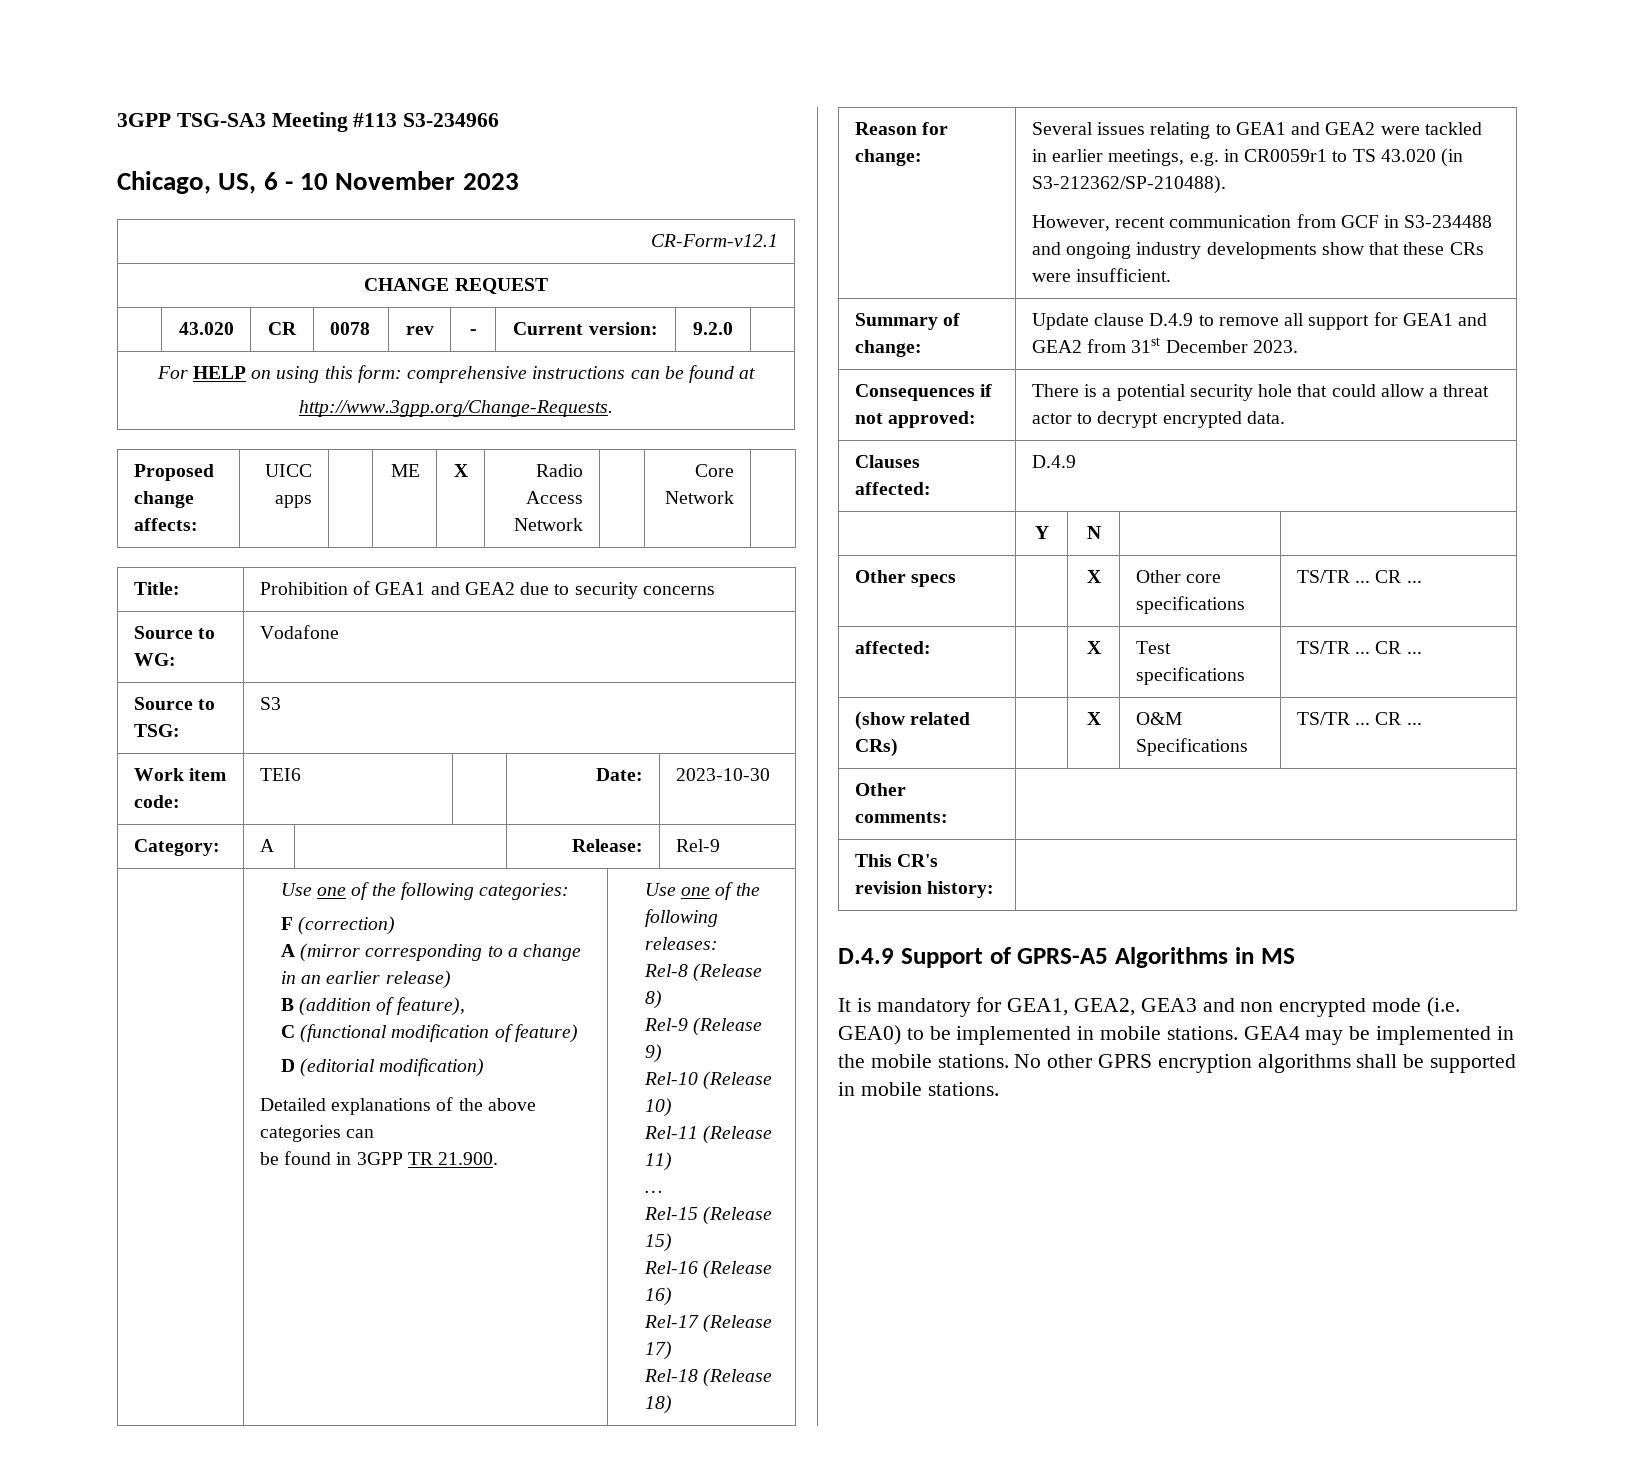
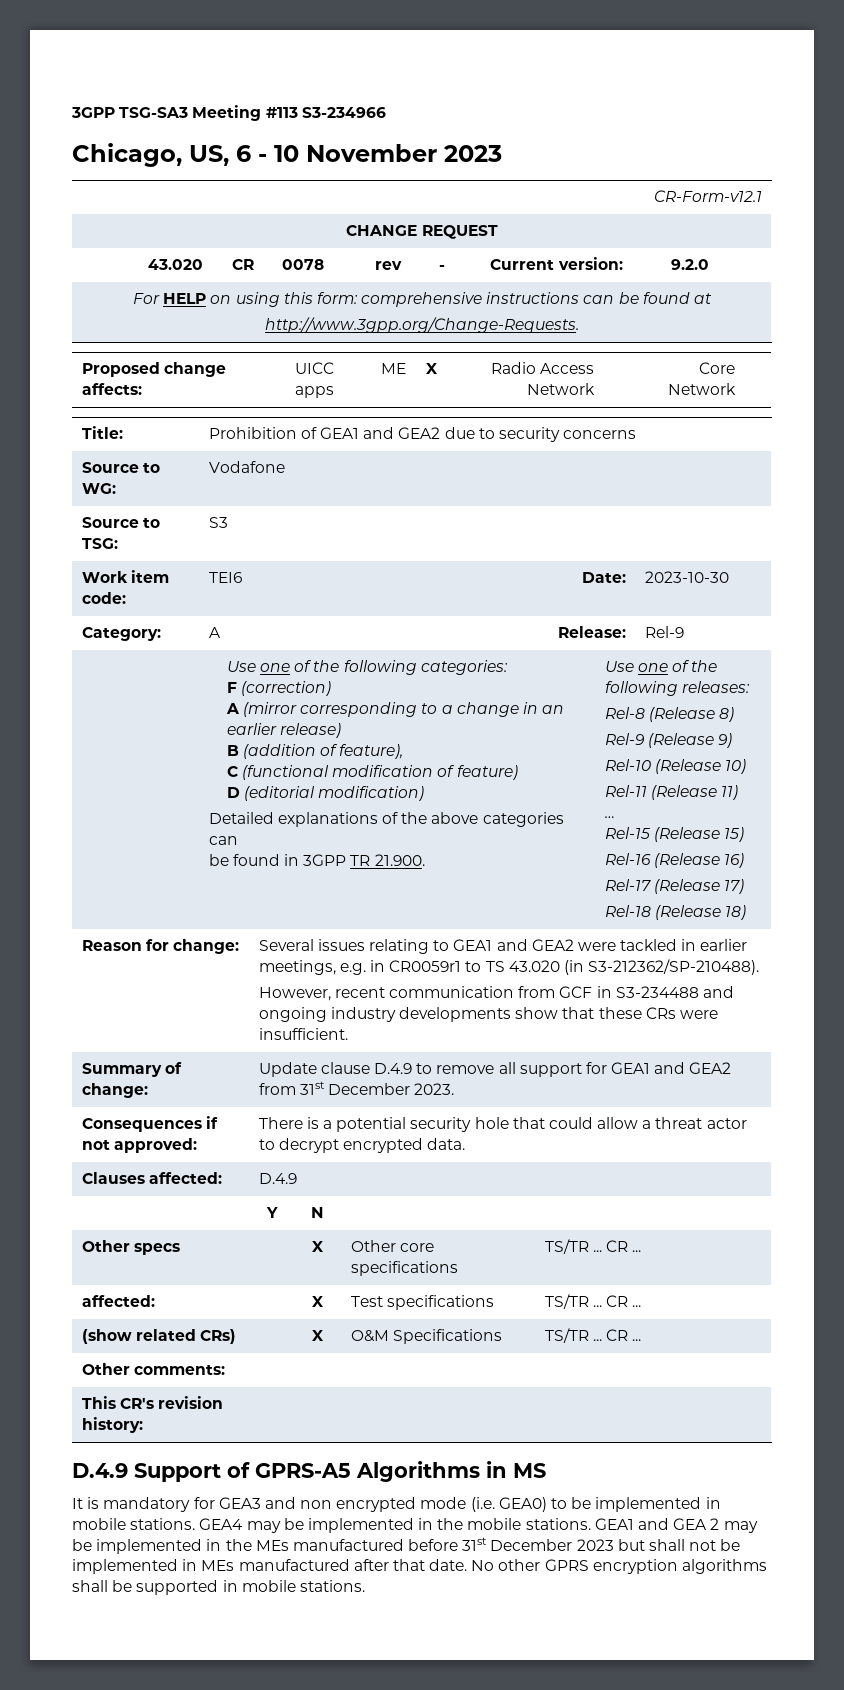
- It is mandatory for GEA1, GEA2, GEA3 and non encrypted mode (i.e. GEA0) to be implemented in mobile stations.
+ It is mandatory for GEA3 and non encrypted mode (i.e. GEA0) to be implemented in mobile stations.
+ GEA1 and GEA 2 may be implemented in the MEs manufactured before 31st December 2023 but shall not be implemented in MEs manufactured after that date.

